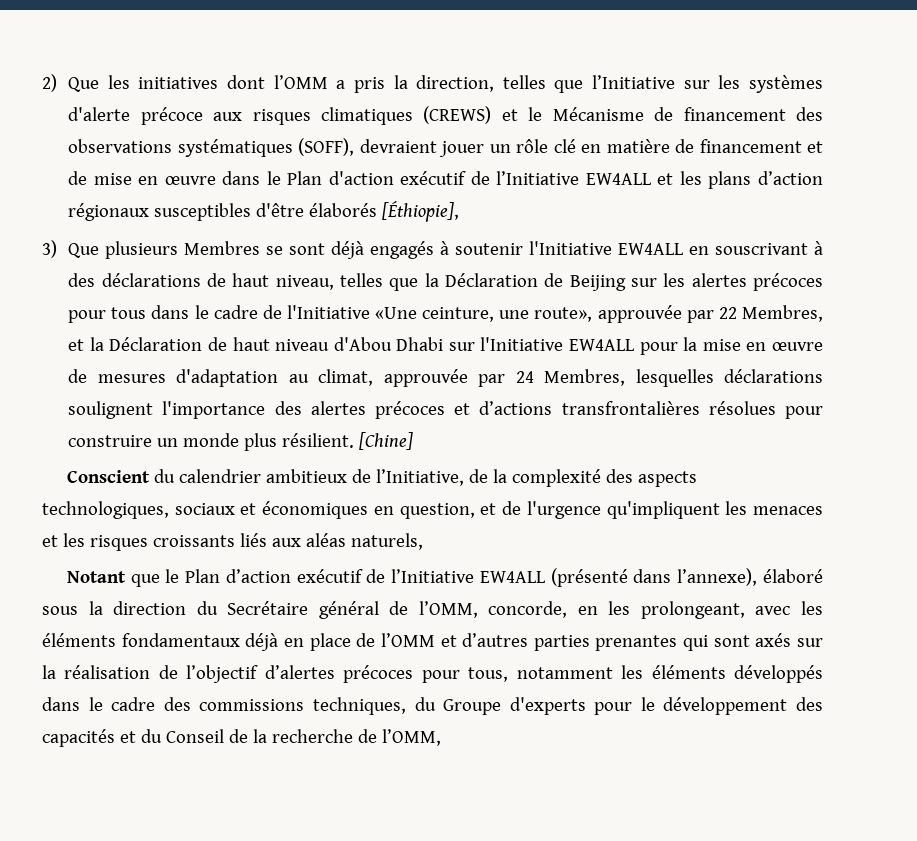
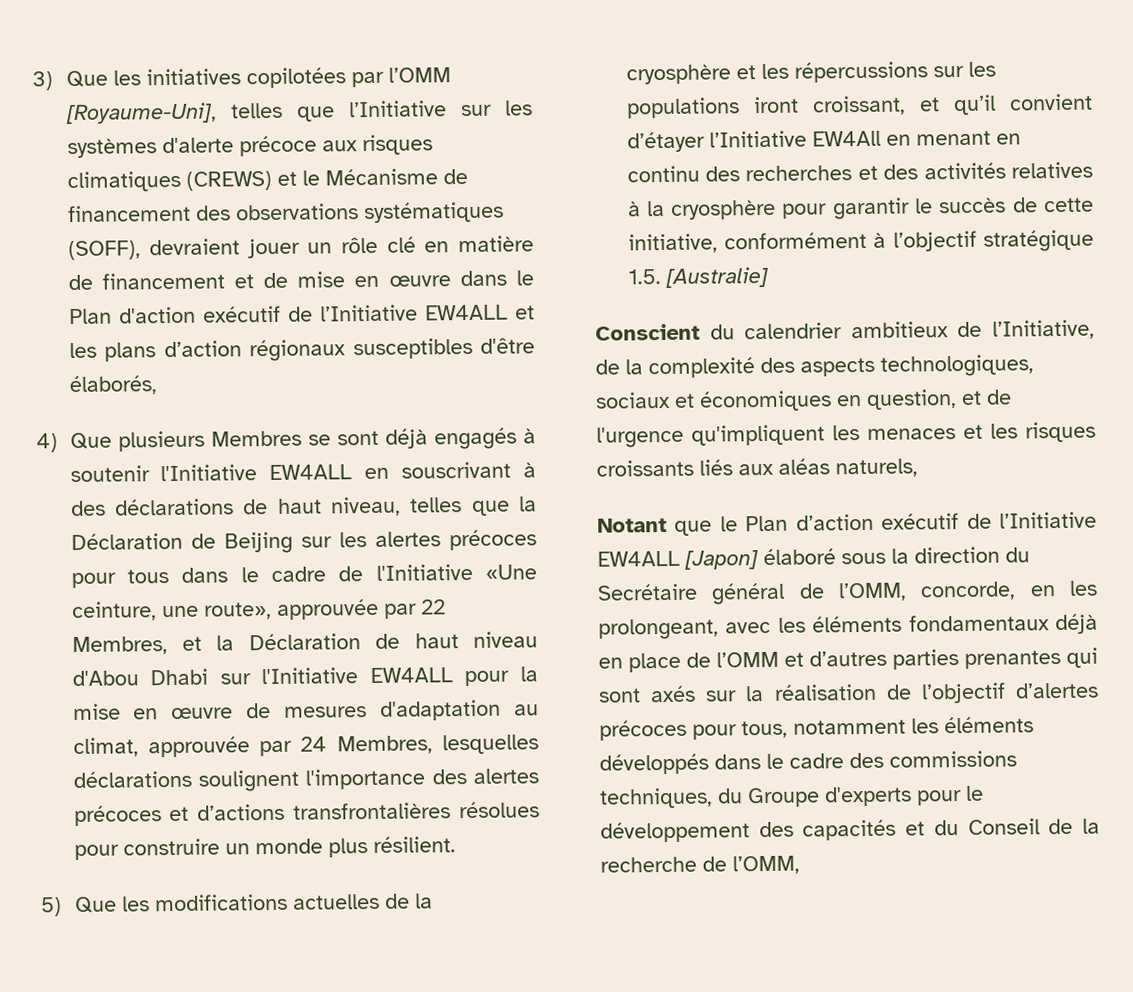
- 2) Que les initiatives dont l’OMM a pris la direction, telles que l’Initiative sur les systèmes d'alerte précoce aux risques climatiques (CREWS) et le Mécanisme de financement des observations systématiques (SOFF), devraient jouer un rôle clé en matière de financement et de mise en œuvre dans le Plan d'action exécutif de l’Initiative EW4ALL et les plans d’action régionaux susceptibles d'être élaborés [Éthiopie],
- 3) Que plusieurs Membres se sont déjà engagés à soutenir l'Initiative EW4ALL en souscrivant à des déclarations de haut niveau, telles que la Déclaration de Beijing sur les alertes précoces pour tous dans le cadre de l'Initiative «Une ceinture, une route», approuvée par 22 Membres, et la Déclaration de haut niveau d'Abou Dhabi sur l'Initiative EW4ALL pour la mise en œuvre de mesures d'adaptation au climat, approuvée par 24 Membres, lesquelles déclarations soulignent l'importance des alertes précoces et d’actions transfrontalières résolues pour construire un monde plus résilient. [Chine]
+ 3) Que les initiatives copilotées par l’OMM [Royaume-Uni], telles que l’Initiative sur les systèmes d'alerte précoce aux risques climatiques (CREWS) et le Mécanisme de financement des observations systématiques (SOFF), devraient jouer un rôle clé en matière de financement et de mise en œuvre dans le Plan d'action exécutif de l’Initiative EW4ALL et les plans d’action régionaux susceptibles d'être élaborés,
+ 4) Que plusieurs Membres se sont déjà engagés à soutenir l'Initiative EW4ALL en souscrivant à des déclarations de haut niveau, telles que la Déclaration de Beijing sur les alertes précoces pour tous dans le cadre de l'Initiative «Une ceinture, une route», approuvée par 22 Membres, et la Déclaration de haut niveau d'Abou Dhabi sur l'Initiative EW4ALL pour la mise en œuvre de mesures d'adaptation au climat, approuvée par 24 Membres, lesquelles déclarations soulignent l'importance des alertes précoces et d’actions transfrontalières résolues pour construire un monde plus résilient.
+ 5) Que les modifications actuelles de la cryosphère et les répercussions sur les populations iront croissant, et qu’il convient d’étayer l’Initiative EW4All en menant en continu des recherches et des activités relatives à la cryosphère pour garantir le succès de cette initiative, conformément à l’objectif stratégique 1.5. [Australie]
- Notant que le Plan d’action exécutif de l’Initiative EW4ALL (présenté dans l’annexe), élaboré sous la direction du Secrétaire général de l’OMM, concorde, en les prolongeant, avec les éléments fondamentaux déjà en place de l’OMM et d’autres parties prenantes qui sont axés sur la réalisation de l’objectif d’alertes précoces pour tous, notamment les éléments développés dans le cadre des commissions techniques, du Groupe d'experts pour le développement des capacités et du Conseil de la recherche de l’OMM,
+ Notant que le Plan d’action exécutif de l’Initiative EW4ALL [Japon] élaboré sous la direction du Secrétaire général de l’OMM, concorde, en les prolongeant, avec les éléments fondamentaux déjà en place de l’OMM et d’autres parties prenantes qui sont axés sur la réalisation de l’objectif d’alertes précoces pour tous, notamment les éléments développés dans le cadre des commissions techniques, du Groupe d'experts pour le développement des capacités et du Conseil de la recherche de l’OMM,

